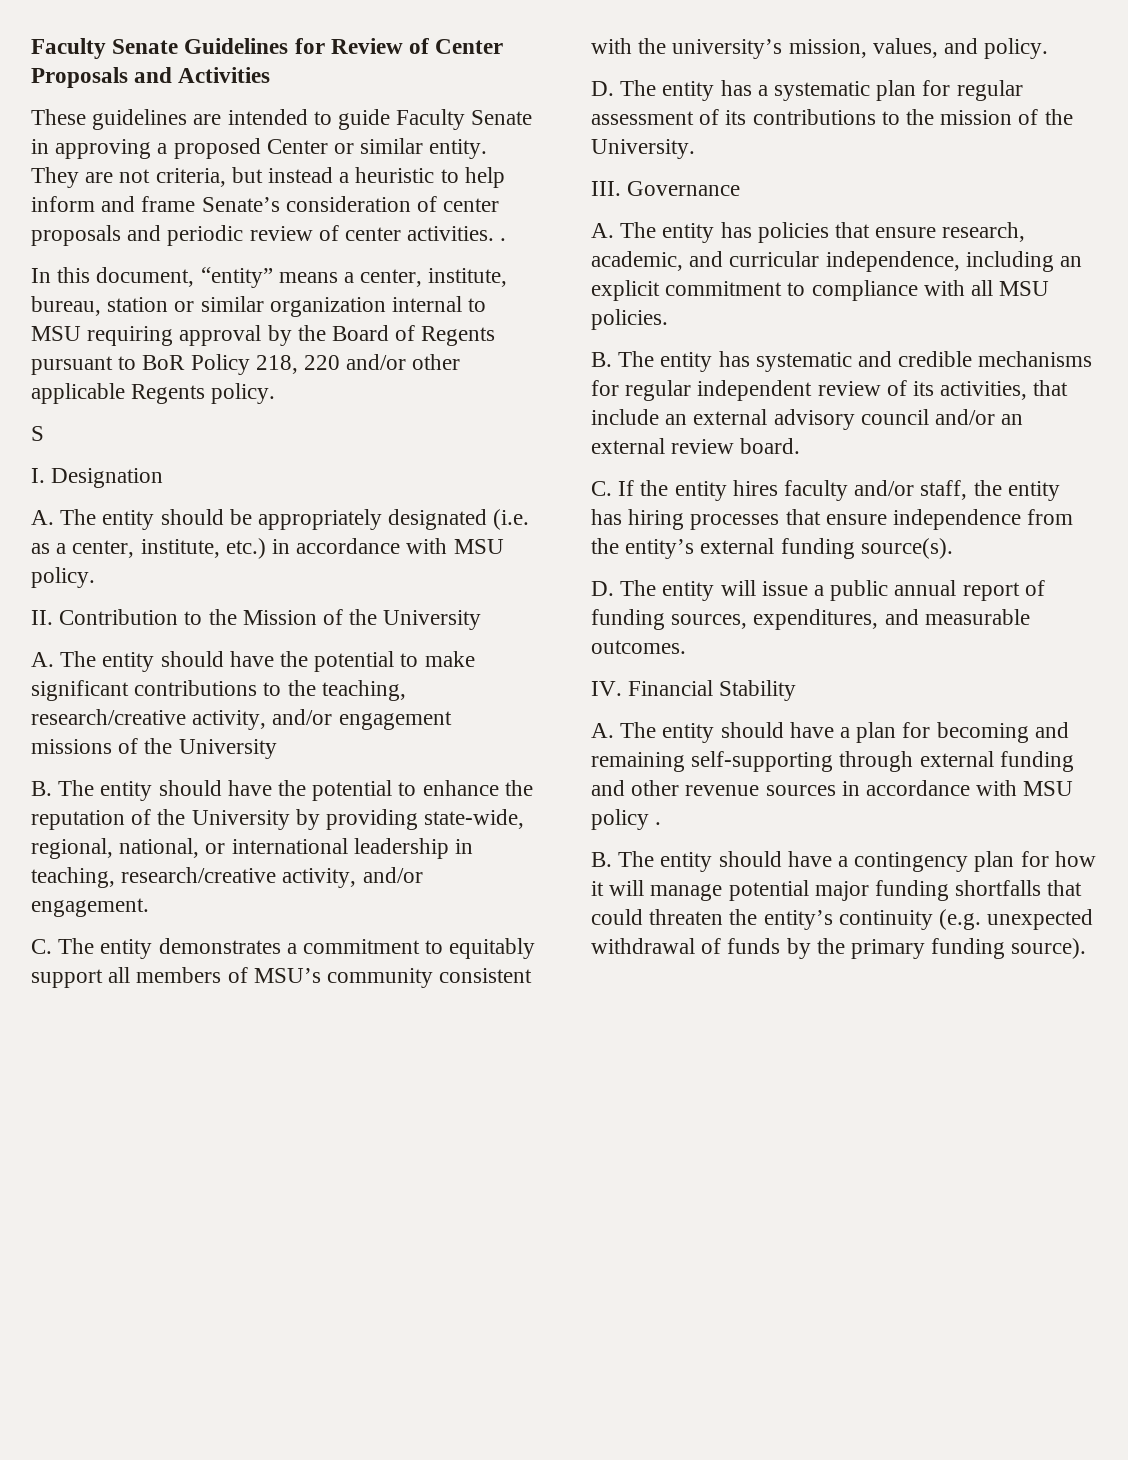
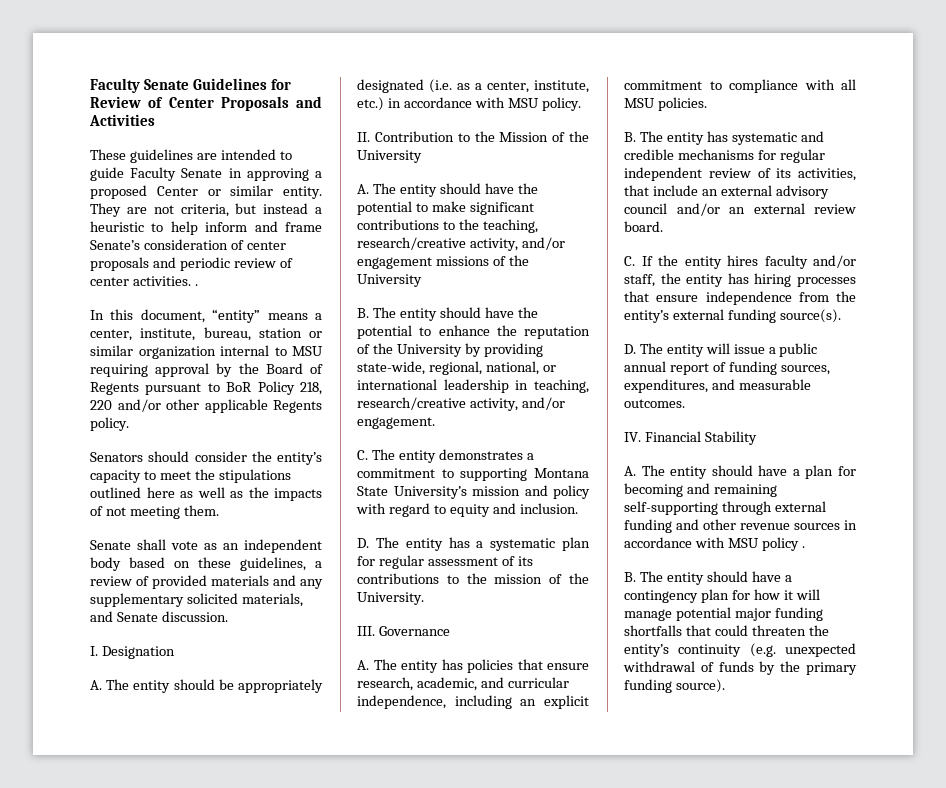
- S
+ Senators should consider the entity’s capacity to meet the stipulations outlined here as well as the impacts of not meeting them.
+ Senate shall vote as an independent body based on these guidelines, a review of provided materials and any supplementary solicited materials, and Senate discussion.
- C. The entity demonstrates a commitment to equitably support all members of MSU’s community consistent with the university’s mission, values, and policy.
+ C. The entity demonstrates a commitment to supporting Montana State University’s mission and policy with regard to equity and inclusion.

